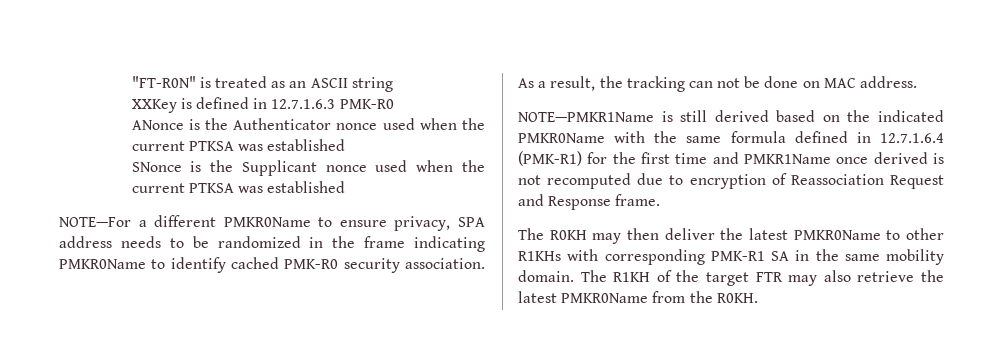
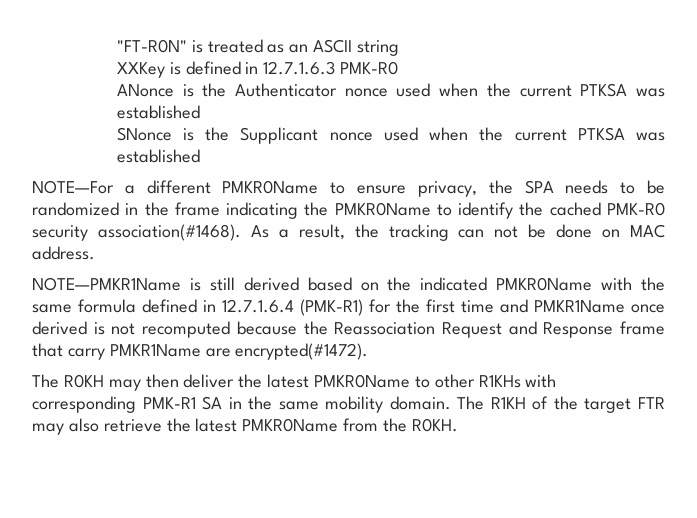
- NOTE—For a different PMKR0Name to ensure privacy, SPA address needs to be randomized in the frame indicating PMKR0Name to identify cached PMK-R0 security association.
+ NOTE—For a different PMKR0Name to ensure privacy, the SPA needs to be randomized in the frame indicating the PMKR0Name to identify the cached PMK-R0 security association(#1468).
- NOTE—PMKR1Name is still derived based on the indicated PMKR0Name with the same formula defined in 12.7.1.6.4 (PMK-R1) for the first time and PMKR1Name once derived is not recomputed due to encryption of Reassociation Request and Response frame.
+ NOTE—PMKR1Name is still derived based on the indicated PMKR0Name with the same formula defined in 12.7.1.6.4 (PMK-R1) for the first time and PMKR1Name once derived is not recomputed because the Reassociation Request and Response frame that carry PMKR1Name are encrypted(#1472).

